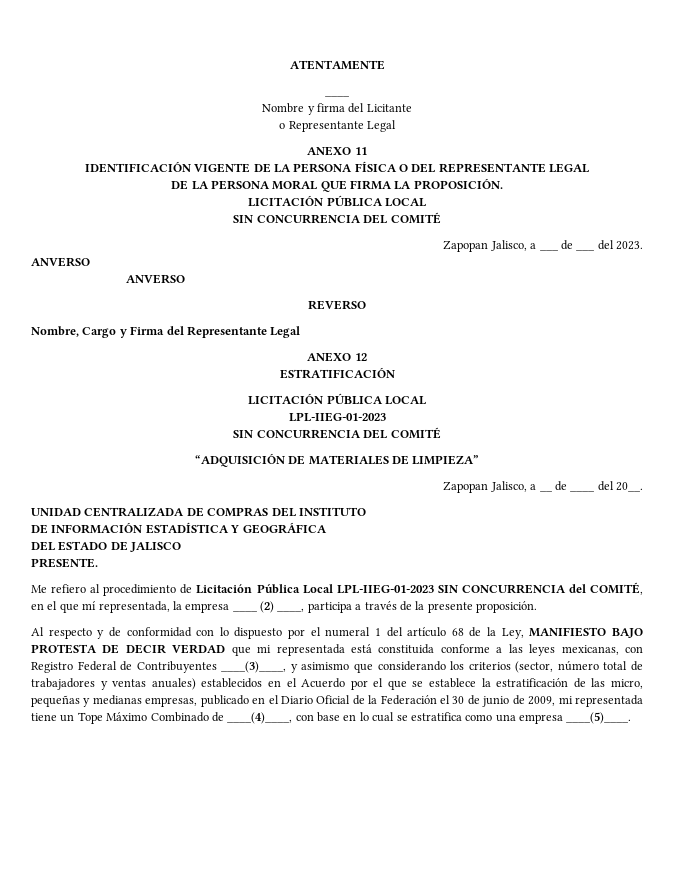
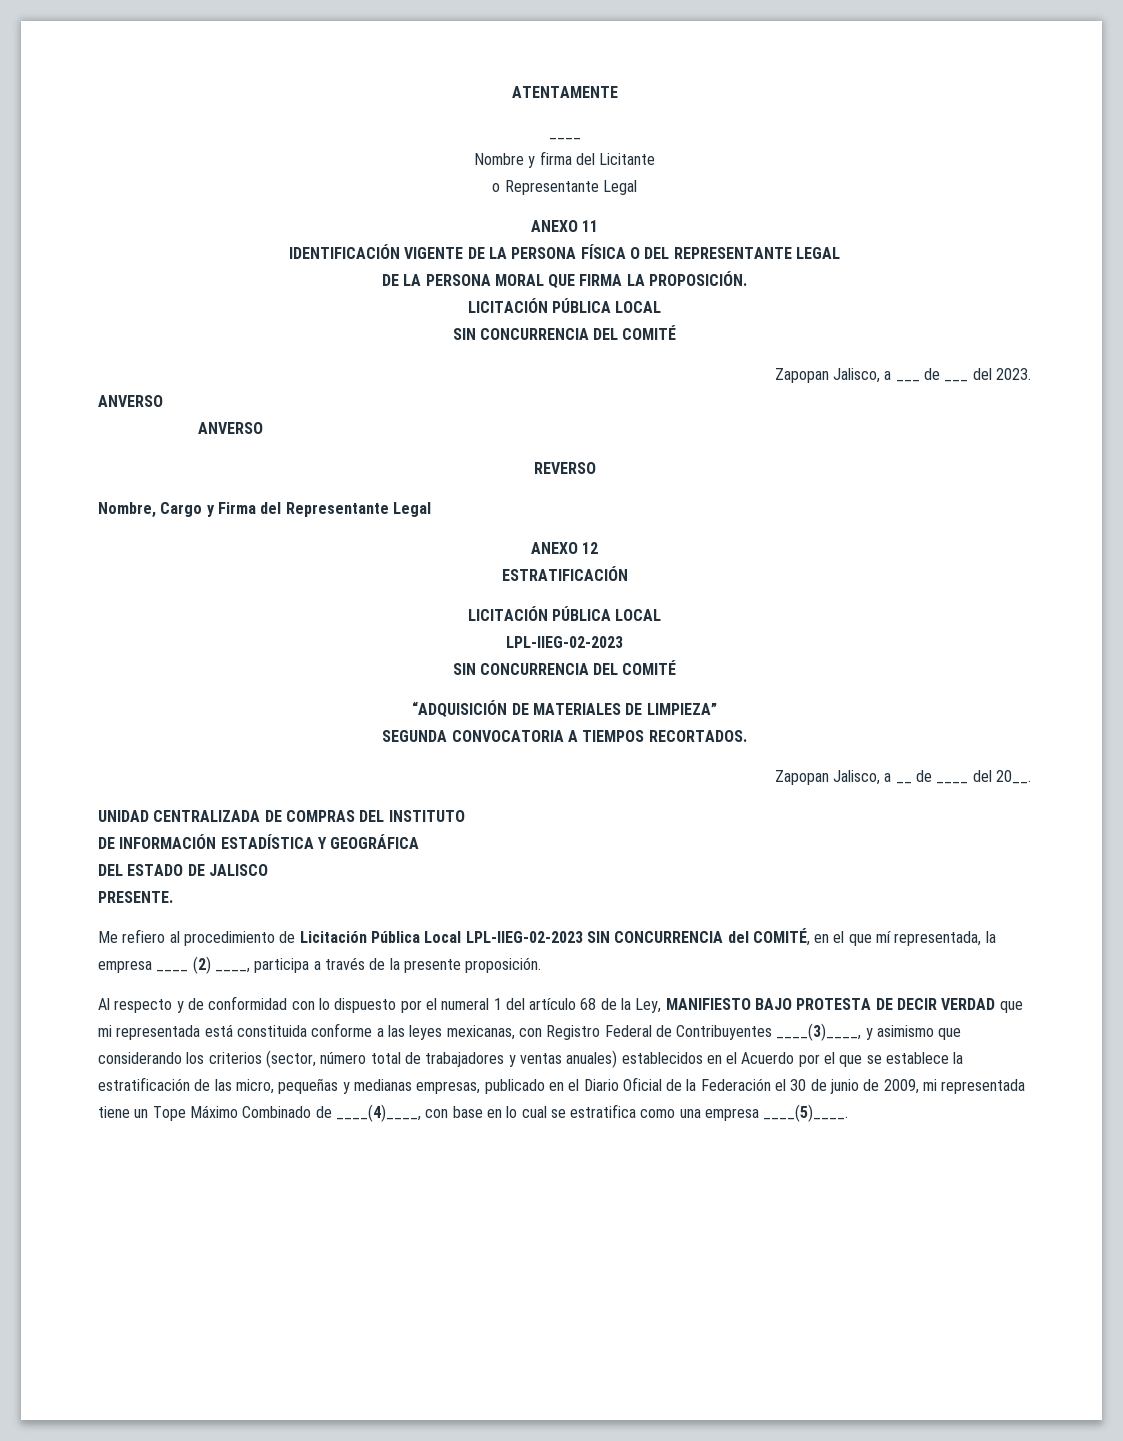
  ESTRATIFICACIÓN
  LICITACIÓN PÚBLICA LOCAL
- LPL-IIEG-01-2023
+ LPL-IIEG-02-2023
+ SEGUNDA CONVOCATORIA A TIEMPOS RECORTADOS.
- Me refiero al procedimiento de Licitación Pública Local LPL-IIEG-01-2023 SIN CONCURRENCIA del COMITÉ, en el que mí representada, la empresa ____ (2) ____, participa a través de la presente proposición.
+ Me refiero al procedimiento de Licitación Pública Local LPL-IIEG-02-2023 SIN CONCURRENCIA del COMITÉ, en el que mí representada, la empresa ____ (2) ____, participa a través de la presente proposición.

